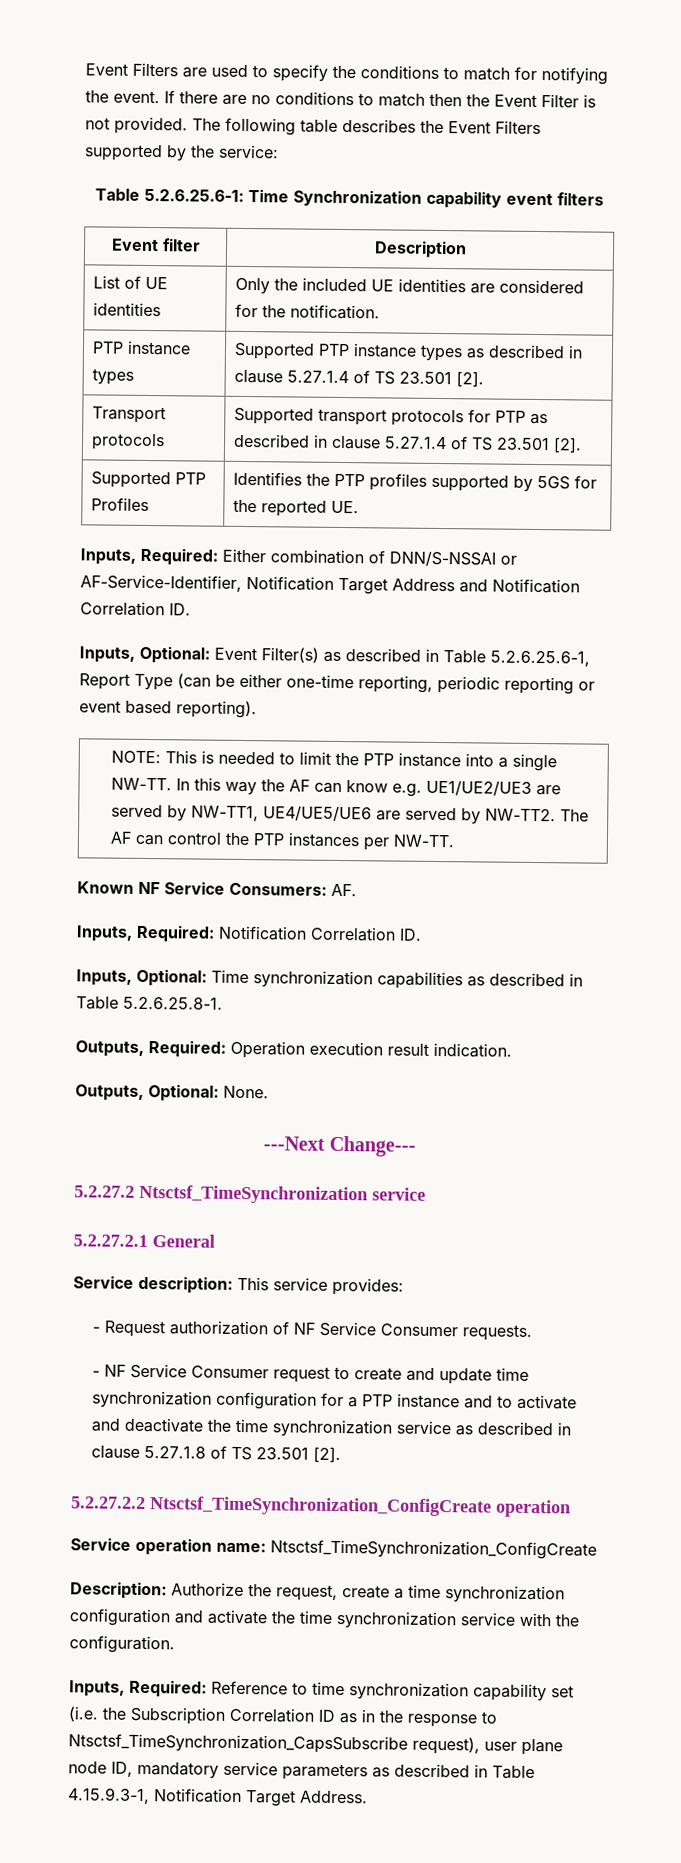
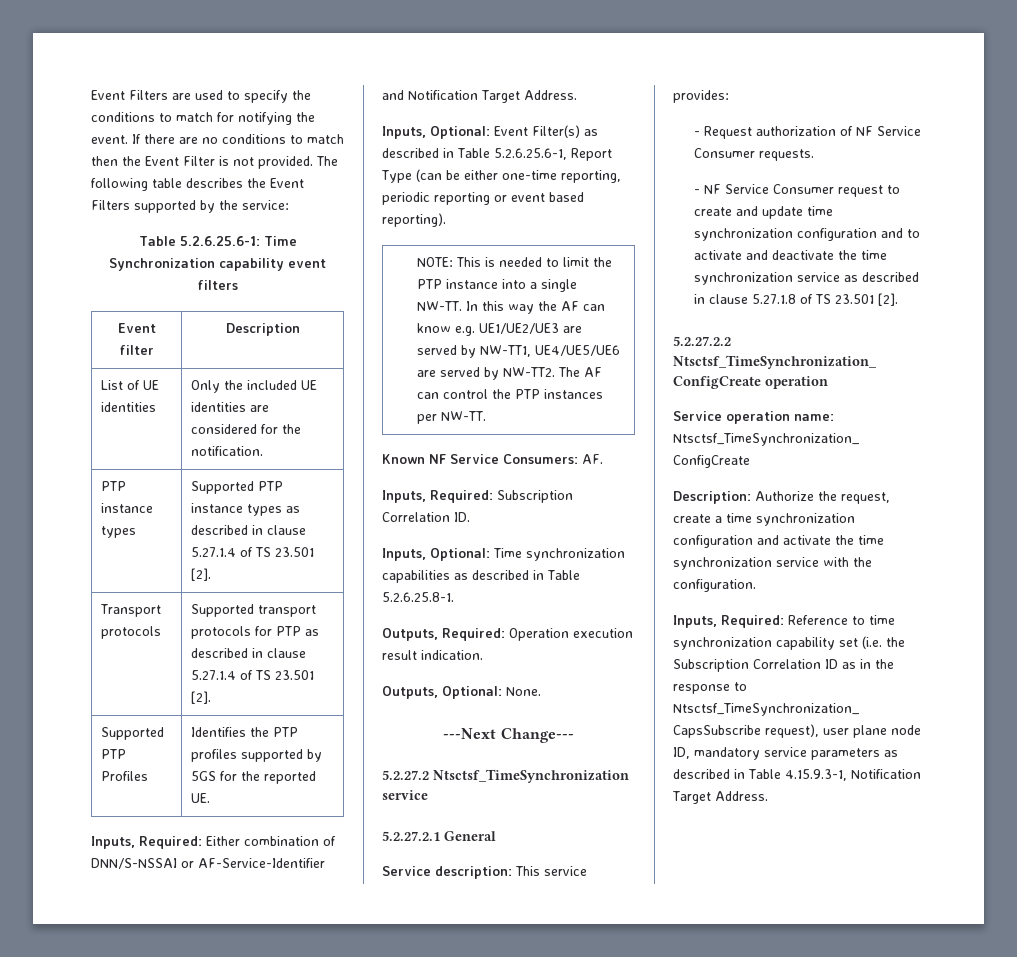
- Inputs, Required: Either combination of DNN/S-NSSAI or AF-Service-Identifier, Notification Target Address and Notification Correlation ID.
+ Inputs, Required: Either combination of DNN/S-NSSAI or AF-Service-Identifier and Notification Target Address.
- Inputs, Required: Notification Correlation ID.
+ Inputs, Required: Subscription Correlation ID.
- - NF Service Consumer request to create and update time synchronization configuration for a PTP instance and to activate and deactivate the time synchronization service as described in clause 5.27.1.8 of TS 23.501 [2].
+ - NF Service Consumer request to create and update time synchronization configuration and to activate and deactivate the time synchronization service as described in clause 5.27.1.8 of TS 23.501 [2].

